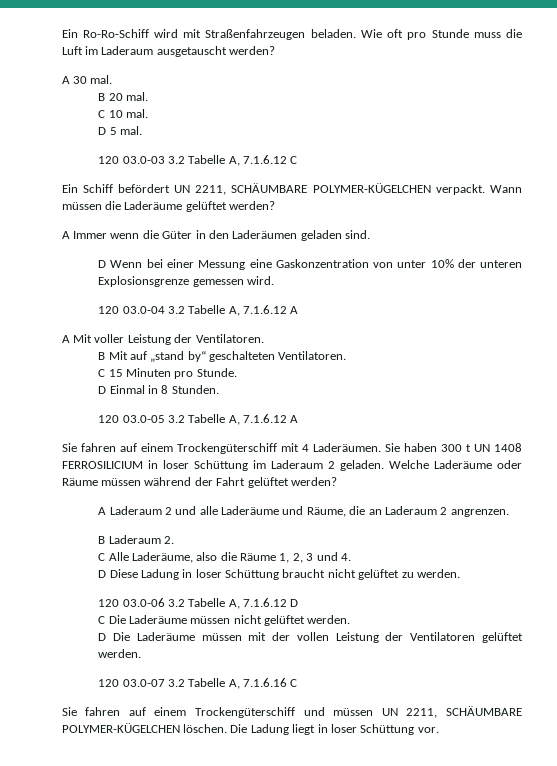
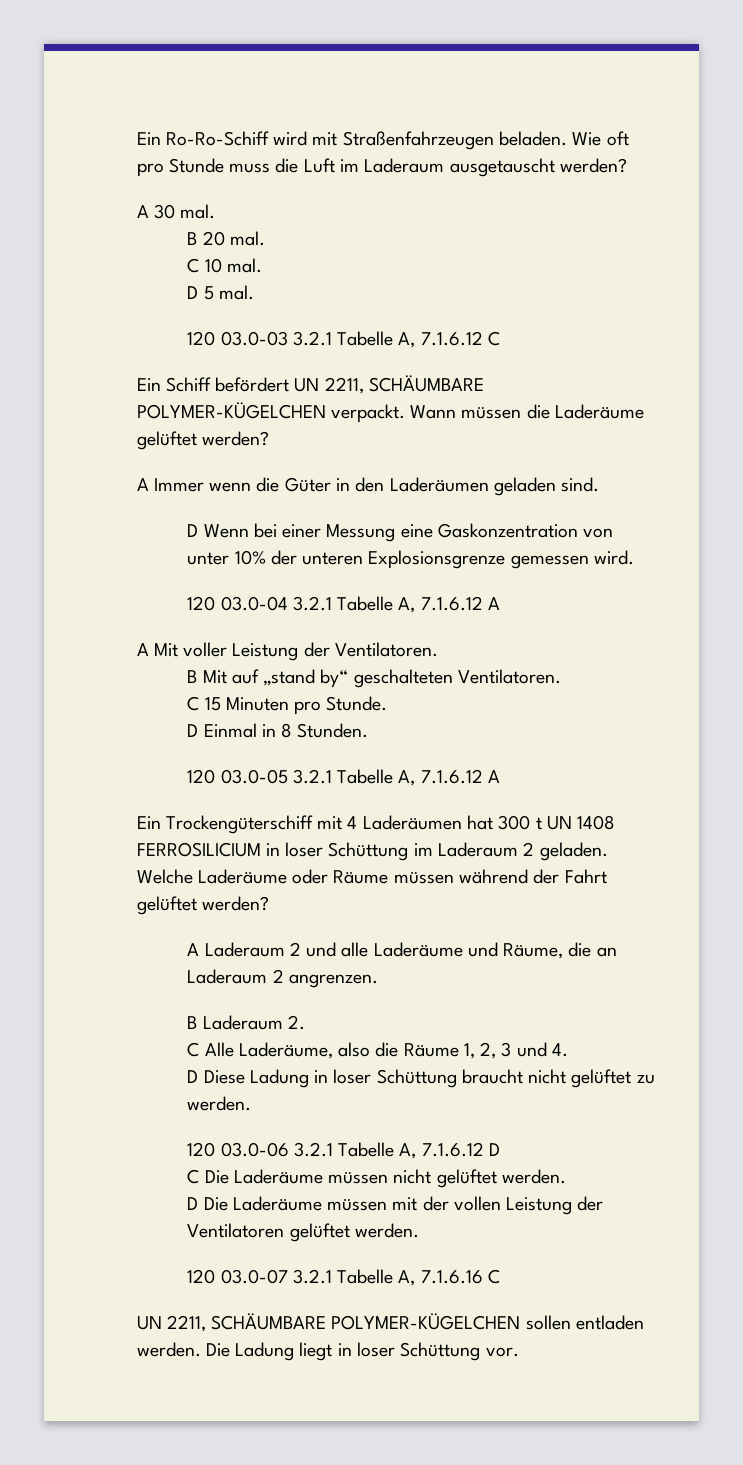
- 120 03.0-03 3.2 Tabelle A, 7.1.6.12 C
+ 120 03.0-03 3.2.1 Tabelle A, 7.1.6.12 C
- 120 03.0-04 3.2 Tabelle A, 7.1.6.12 A
+ 120 03.0-04 3.2.1 Tabelle A, 7.1.6.12 A
- 120 03.0-05 3.2 Tabelle A, 7.1.6.12 A
- Sie fahren auf einem Trockengüterschiff mit 4 Laderäumen. Sie haben 300 t UN 1408 FERROSILICIUM in loser Schüttung im Laderaum 2 geladen.
+ 120 03.0-05 3.2.1 Tabelle A, 7.1.6.12 A
+ Ein Trockengüterschiff mit 4 Laderäumen hat 300 t UN 1408 FERROSILICIUM in loser Schüttung im Laderaum 2 geladen.
- 120 03.0-06 3.2 Tabelle A, 7.1.6.12 D
+ 120 03.0-06 3.2.1 Tabelle A, 7.1.6.12 D
- 120 03.0-07 3.2 Tabelle A, 7.1.6.16 C
+ 120 03.0-07 3.2.1 Tabelle A, 7.1.6.16 C
- Sie fahren auf einem Trockengüterschiff und müssen UN 2211, SCHÄUMBARE POLYMER-KÜGELCHEN löschen.
+ UN 2211, SCHÄUMBARE POLYMER-KÜGELCHEN sollen entladen werden.

